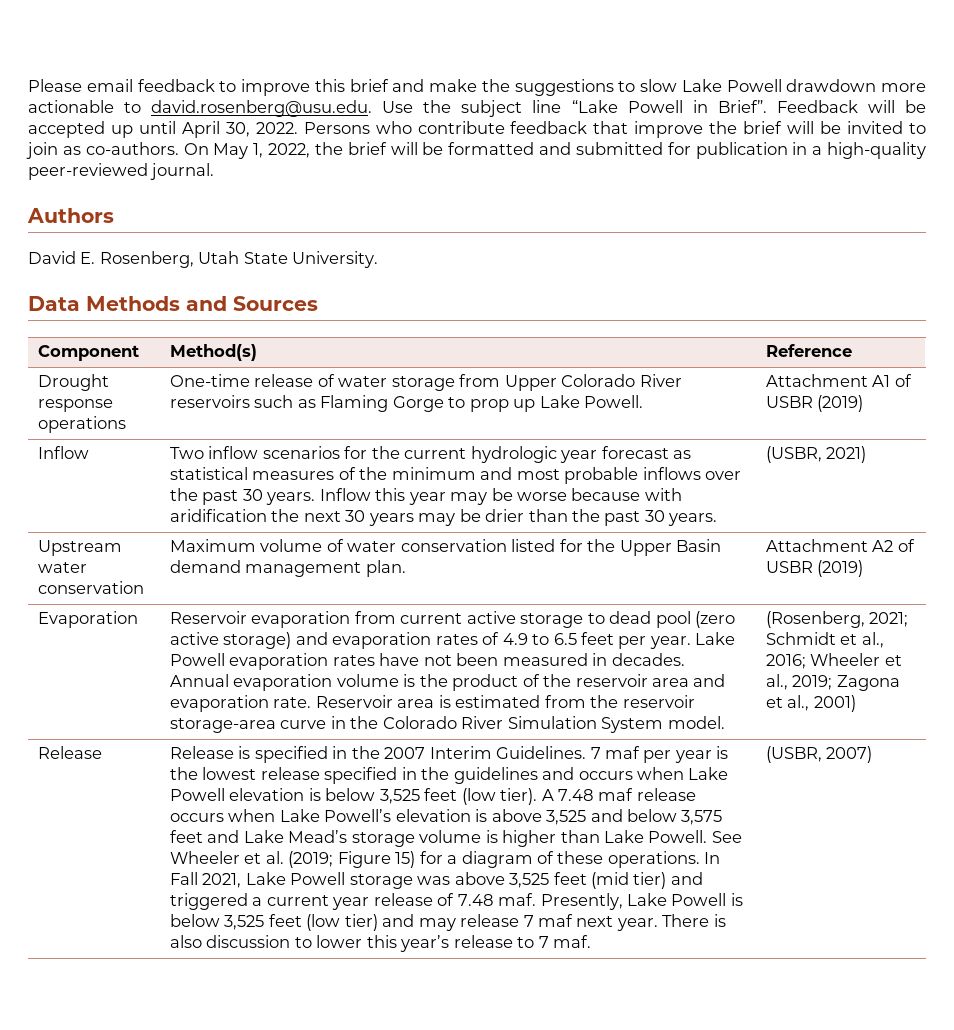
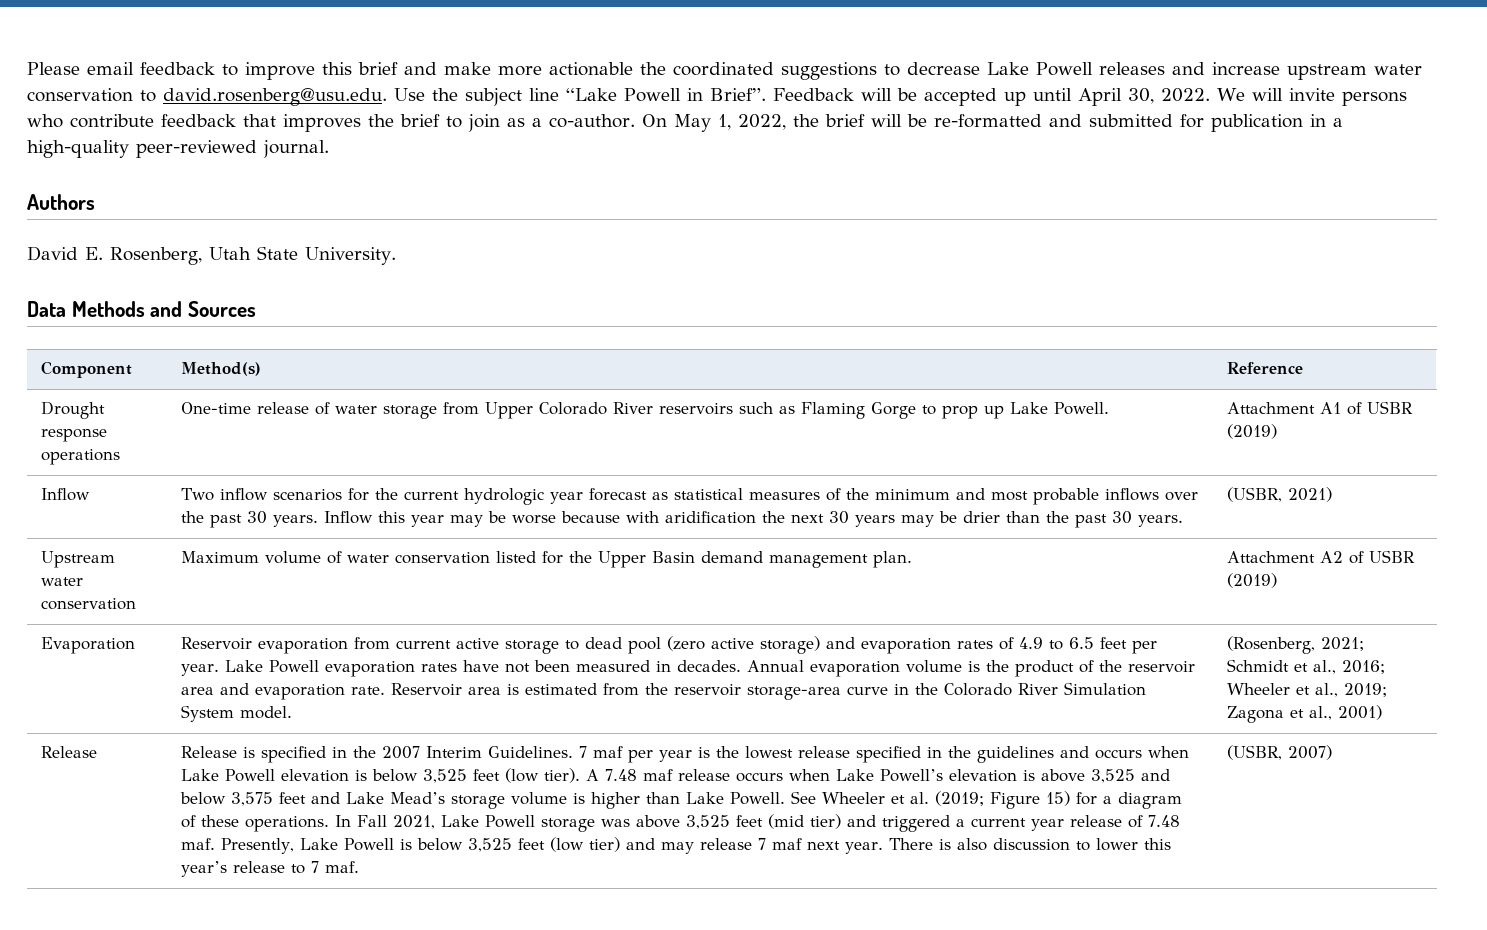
- Please email feedback to improve this brief and make the suggestions to slow Lake Powell drawdown more actionable to david.rosenberg@usu.edu. Use the subject line “Lake Powell in Brief”.
+ Please email feedback to improve this brief and make more actionable the coordinated suggestions to decrease Lake Powell releases and increase upstream water conservation to david.rosenberg@usu.edu. Use the subject line “Lake Powell in Brief”.
- Persons who contribute feedback that improve the brief will be invited to join as co-authors.
+ We will invite persons who contribute feedback that improves the brief to join as a co-author.
- On May 1, 2022, the brief will be formatted and submitted for publication in a high-quality peer-reviewed journal.
+ On May 1, 2022, the brief will be re-formatted and submitted for publication in a high-quality peer-reviewed journal.

